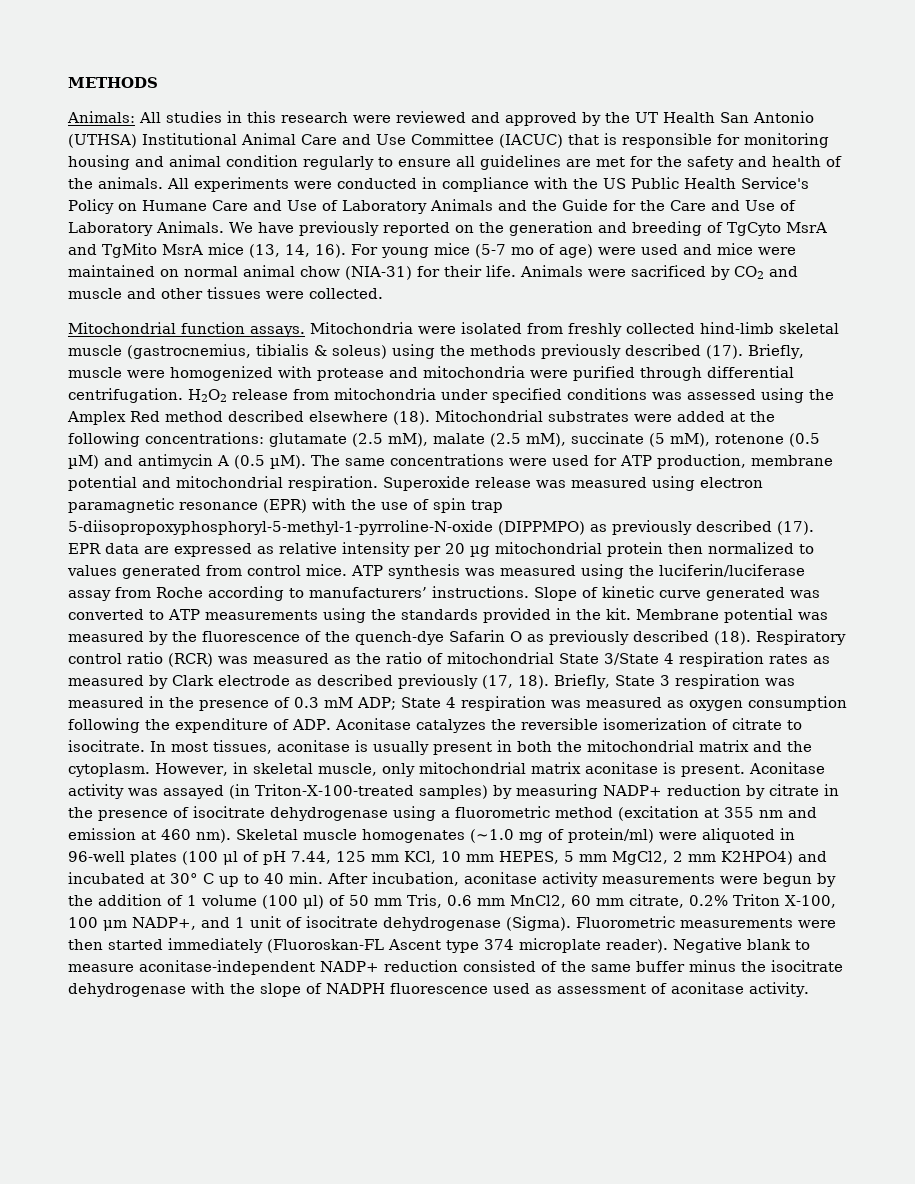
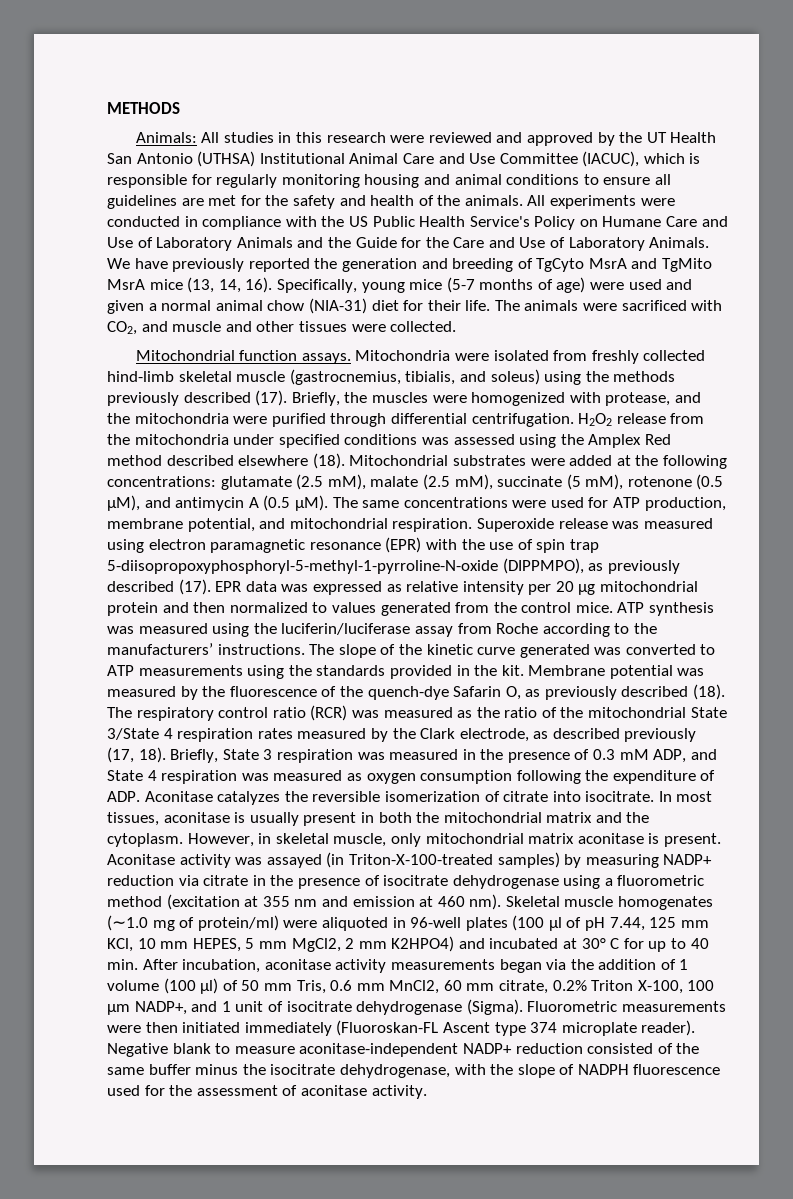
- Animals: All studies in this research were reviewed and approved by the UT Health San Antonio (UTHSA) Institutional Animal Care and Use Committee (IACUC) that is responsible for monitoring housing and animal condition regularly to ensure all guidelines are met for the safety and health of the animals.
+ Animals: All studies in this research were reviewed and approved by the UT Health San Antonio (UTHSA) Institutional Animal Care and Use Committee (IACUC), which is responsible for regularly monitoring housing and animal conditions to ensure all guidelines are met for the safety and health of the animals.
- We have previously reported on the generation and breeding of TgCyto MsrA and TgMito MsrA mice (13, 14, 16).
+ We have previously reported the generation and breeding of TgCyto MsrA and TgMito MsrA mice (13, 14, 16).
- For young mice (5-7 mo of age) were used and mice were maintained on normal animal chow (NIA-31) for their life.
+ Specifically, young mice (5-7 months of age) were used and given a normal animal chow (NIA-31) diet for their life.
- Animals were sacrificed by CO2 and muscle and other tissues were collected.
+ The animals were sacrificed with CO2, and muscle and other tissues were collected.
- Mitochondria were isolated from freshly collected hind-limb skeletal muscle (gastrocnemius, tibialis & soleus) using the methods previously described (17).
+ Mitochondria were isolated from freshly collected hind-limb skeletal muscle (gastrocnemius, tibialis, and soleus) using the methods previously described (17).
- Briefly, muscle were homogenized with protease and mitochondria were purified through differential centrifugation.
+ Briefly, the muscles were homogenized with protease, and the mitochondria were purified through differential centrifugation.
- H2O2 release from mitochondria under specified conditions was assessed using the Amplex Red method described elsewhere (18).
+ H2O2 release from the mitochondria under specified conditions was assessed using the Amplex Red method described elsewhere (18).
- Mitochondrial substrates were added at the following concentrations: glutamate (2.5 mM), malate (2.5 mM), succinate (5 mM), rotenone (0.5 µM) and antimycin A (0.5 µM).
+ Mitochondrial substrates were added at the following concentrations: glutamate (2.5 mM), malate (2.5 mM), succinate (5 mM), rotenone (0.5 µM), and antimycin A (0.5 µM).
- The same concentrations were used for ATP production, membrane potential and mitochondrial respiration.
+ The same concentrations were used for ATP production, membrane potential, and mitochondrial respiration.
- Superoxide release was measured using electron paramagnetic resonance (EPR) with the use of spin trap 5-diisopropoxyphosphoryl-5-methyl-1-pyrroline-N-oxide (DIPPMPO) as previously described (17).
+ Superoxide release was measured using electron paramagnetic resonance (EPR) with the use of spin trap 5-diisopropoxyphosphoryl-5-methyl-1-pyrroline-N-oxide (DIPPMPO), as previously described (17).
- EPR data are expressed as relative intensity per 20 µg mitochondrial protein then normalized to values generated from control mice.
+ EPR data was expressed as relative intensity per 20 µg mitochondrial protein and then normalized to values generated from the control mice.
- ATP synthesis was measured using the luciferin/luciferase assay from Roche according to manufacturers’ instructions.
+ ATP synthesis was measured using the luciferin/luciferase assay from Roche according to the manufacturers’ instructions.
- Slope of kinetic curve generated was converted to ATP measurements using the standards provided in the kit.
+ The slope of the kinetic curve generated was converted to ATP measurements using the standards provided in the kit.
- Membrane potential was measured by the fluorescence of the quench-dye Safarin O as previously described (18).
+ Membrane potential was measured by the fluorescence of the quench-dye Safarin O, as previously described (18).
- Respiratory control ratio (RCR) was measured as the ratio of mitochondrial State 3/State 4 respiration rates as measured by Clark electrode as described previously (17, 18).
+ The respiratory control ratio (RCR) was measured as the ratio of the mitochondrial State 3/State 4 respiration rates measured by the Clark electrode, as described previously (17, 18).
- Briefly, State 3 respiration was measured in the presence of 0.3 mM ADP; State 4 respiration was measured as oxygen consumption following the expenditure of ADP. Aconitase catalyzes the reversible isomerization of citrate to isocitrate.
+ Briefly, State 3 respiration was measured in the presence of 0.3 mM ADP, and State 4 respiration was measured as oxygen consumption following the expenditure of ADP. Aconitase catalyzes the reversible isomerization of citrate into isocitrate.
- Aconitase activity was assayed (in Triton-X-100-treated samples) by measuring NADP+ reduction by citrate in the presence of isocitrate dehydrogenase using a fluorometric method (excitation at 355 nm and emission at 460 nm).
+ Aconitase activity was assayed (in Triton-X-100-treated samples) by measuring NADP+ reduction via citrate in the presence of isocitrate dehydrogenase using a fluorometric method (excitation at 355 nm and emission at 460 nm).
- Skeletal muscle homogenates (∼1.0 mg of protein/ml) were aliquoted in 96-well plates (100 μl of pH 7.44, 125 mm KCl, 10 mm HEPES, 5 mm MgCl2, 2 mm K2HPO4) and incubated at 30° C up to 40 min. After incubation, aconitase activity measurements were begun by the addition of 1 volume (100 μl) of 50 mm Tris, 0.6 mm MnCl2, 60 mm citrate, 0.2% Triton X-100, 100 μm NADP+, and 1 unit of isocitrate dehydrogenase (Sigma).
+ Skeletal muscle homogenates (∼1.0 mg of protein/ml) were aliquoted in 96-well plates (100 μl of pH 7.44, 125 mm KCl, 10 mm HEPES, 5 mm MgCl2, 2 mm K2HPO4) and incubated at 30° C for up to 40 min. After incubation, aconitase activity measurements began via the addition of 1 volume (100 μl) of 50 mm Tris, 0.6 mm MnCl2, 60 mm citrate, 0.2% Triton X-100, 100 μm NADP+, and 1 unit of isocitrate dehydrogenase (Sigma).
- Fluorometric measurements were then started immediately (Fluoroskan-FL Ascent type 374 microplate reader).
+ Fluorometric measurements were then initiated immediately (Fluoroskan-FL Ascent type 374 microplate reader).
- Negative blank to measure aconitase-independent NADP+ reduction consisted of the same buffer minus the isocitrate dehydrogenase with the slope of NADPH fluorescence used as assessment of aconitase activity.
+ Negative blank to measure aconitase-independent NADP+ reduction consisted of the same buffer minus the isocitrate dehydrogenase, with the slope of NADPH fluorescence used for the assessment of aconitase activity.

